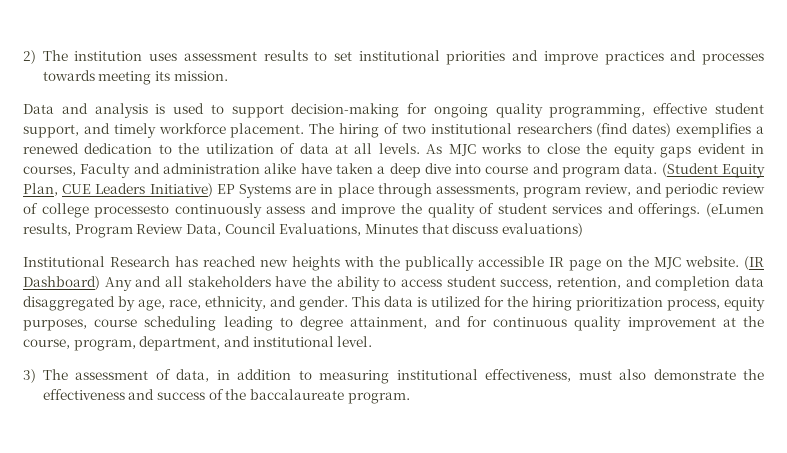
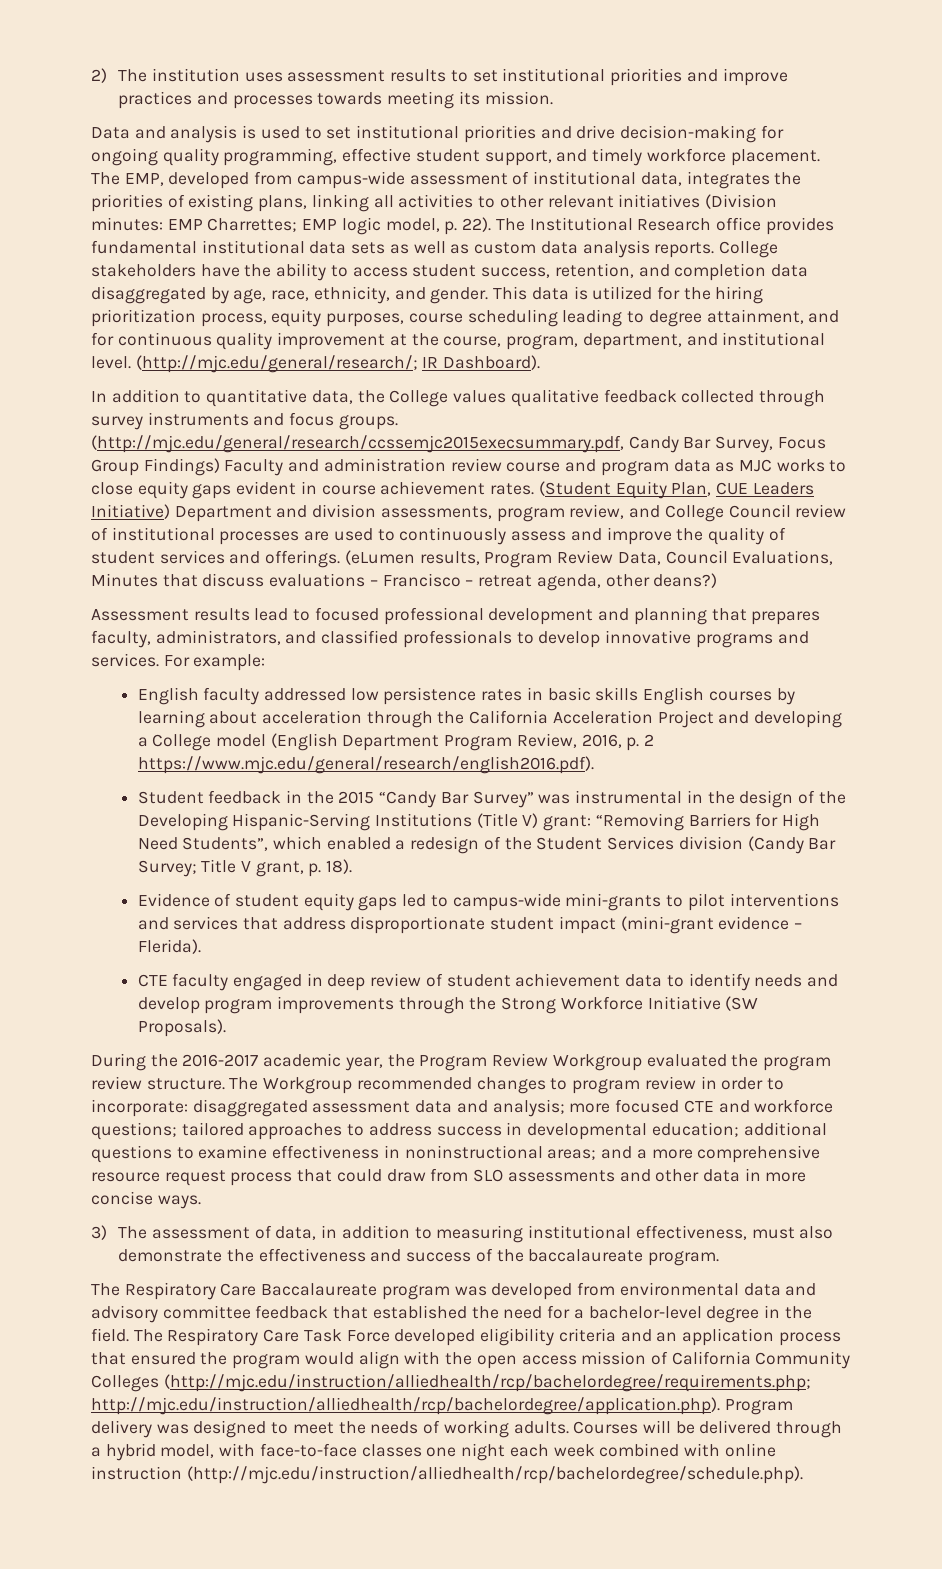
- Data and analysis is used to support decision-making for ongoing quality programming, effective student support, and timely workforce placement.
+ Data and analysis is used to set institutional priorities and drive decision-making for ongoing quality programming, effective student support, and timely workforce placement.
- The hiring of two institutional researchers (find dates) exemplifies a renewed dedication to the utilization of data at all levels. As MJC works to close the equity gaps evident in courses, Faculty and administration alike have taken a deep dive into course and program data. (Student Equity Plan, CUE Leaders Initiative) EP Systems are in place through assessments, program review, and periodic review of college processesto continuously assess and improve the quality of student services and offerings. (eLumen results, Program Review Data, Council Evaluations, Minutes that discuss evaluations)
- Institutional Research has reached new heights with the publically accessible IR page on the MJC website. (IR Dashboard) Any and all stakeholders have the ability to access student success, retention, and completion data disaggregated by age, race, ethnicity, and gender.
+ The EMP, developed from campus-wide assessment of institutional data, integrates the priorities of existing plans, linking all activities to other relevant initiatives (Division minutes: EMP Charrettes; EMP logic model, p. 22). The Institutional Research office provides fundamental institutional data sets as well as custom data analysis reports. College stakeholders have the ability to access student success, retention, and completion data disaggregated by age, race, ethnicity, and gender.
+ (http://mjc.edu/general/research/; IR Dashboard).
+ In addition to quantitative data, the College values qualitative feedback collected through survey instruments and focus groups. (http://mjc.edu/general/research/ccssemjc2015execsummary.pdf, Candy Bar Survey, Focus Group Findings) Faculty and administration review course and program data as MJC works to close equity gaps evident in course achievement rates. (Student Equity Plan, CUE Leaders Initiative) Department and division assessments, program review, and College Council review of institutional processes are used to continuously assess and improve the quality of student services and offerings. (eLumen results, Program Review Data, Council Evaluations, Minutes that discuss evaluations – Francisco – retreat agenda, other deans?)
+ Assessment results lead to focused professional development and planning that prepares faculty, administrators, and classified professionals to develop innovative programs and services. For example:
+ English faculty addressed low persistence rates in basic skills English courses by learning about acceleration through the California Acceleration Project and developing a College model (English Department Program Review, 2016, p. 2 https://www.mjc.edu/general/research/english2016.pdf).
+ Student feedback in the 2015 “Candy Bar Survey” was instrumental in the design of the Developing Hispanic-Serving Institutions (Title V) grant: “Removing Barriers for High Need Students”, which enabled a redesign of the Student Services division (Candy Bar Survey; Title V grant, p. 18).
+ Evidence of student equity gaps led to campus-wide mini-grants to pilot interventions and services that address disproportionate student impact (mini-grant evidence – Flerida).
+ CTE faculty engaged in deep review of student achievement data to identify needs and develop program improvements through the Strong Workforce Initiative (SW Proposals).
+ During the 2016-2017 academic year, the Program Review Workgroup evaluated the program review structure. The Workgroup recommended changes to program review in order to incorporate: disaggregated assessment data and analysis; more focused CTE and workforce questions; tailored approaches to address success in developmental education; additional questions to examine effectiveness in noninstructional areas; and a more comprehensive resource request process that could draw from SLO assessments and other data in more concise ways.
+ The Respiratory Care Baccalaureate program was developed from environmental data and advisory committee feedback that established the need for a bachelor-level degree in the field. The Respiratory Care Task Force developed eligibility criteria and an application process that ensured the program would align with the open access mission of California Community Colleges (http://mjc.edu/instruction/alliedhealth/rcp/bachelordegree/requirements.php; http://mjc.edu/instruction/alliedhealth/rcp/bachelordegree/application.php). Program delivery was designed to meet the needs of working adults. Courses will be delivered through a hybrid model, with face-to-face classes one night each week combined with online instruction (http://mjc.edu/instruction/alliedhealth/rcp/bachelordegree/schedule.php).

